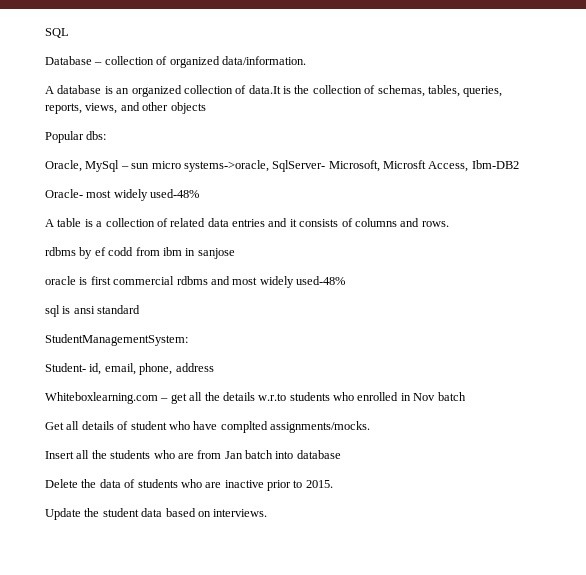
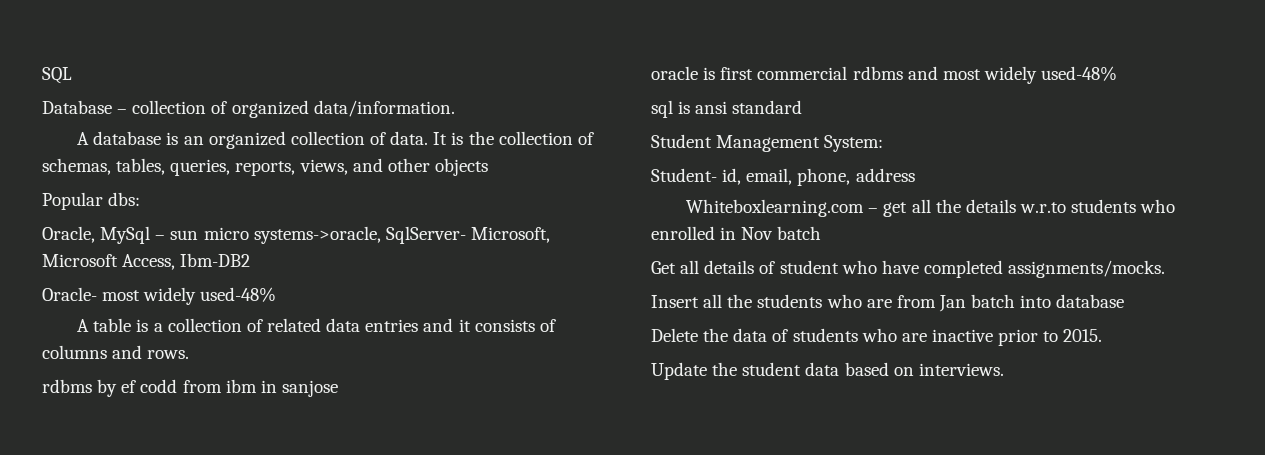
- A database is an organized collection of data.It is the collection of schemas, tables, queries, reports, views, and other objects
+ A database is an organized collection of data. It is the collection of schemas, tables, queries, reports, views, and other objects
- Oracle, MySql – sun micro systems->oracle, SqlServer- Microsoft, Microsft Access, Ibm-DB2
+ Oracle, MySql – sun micro systems->oracle, SqlServer- Microsoft, Microsoft Access, Ibm-DB2
- StudentManagementSystem:
+ Student Management System:
- Get all details of student who have complted assignments/mocks.
+ Get all details of student who have completed assignments/mocks.

